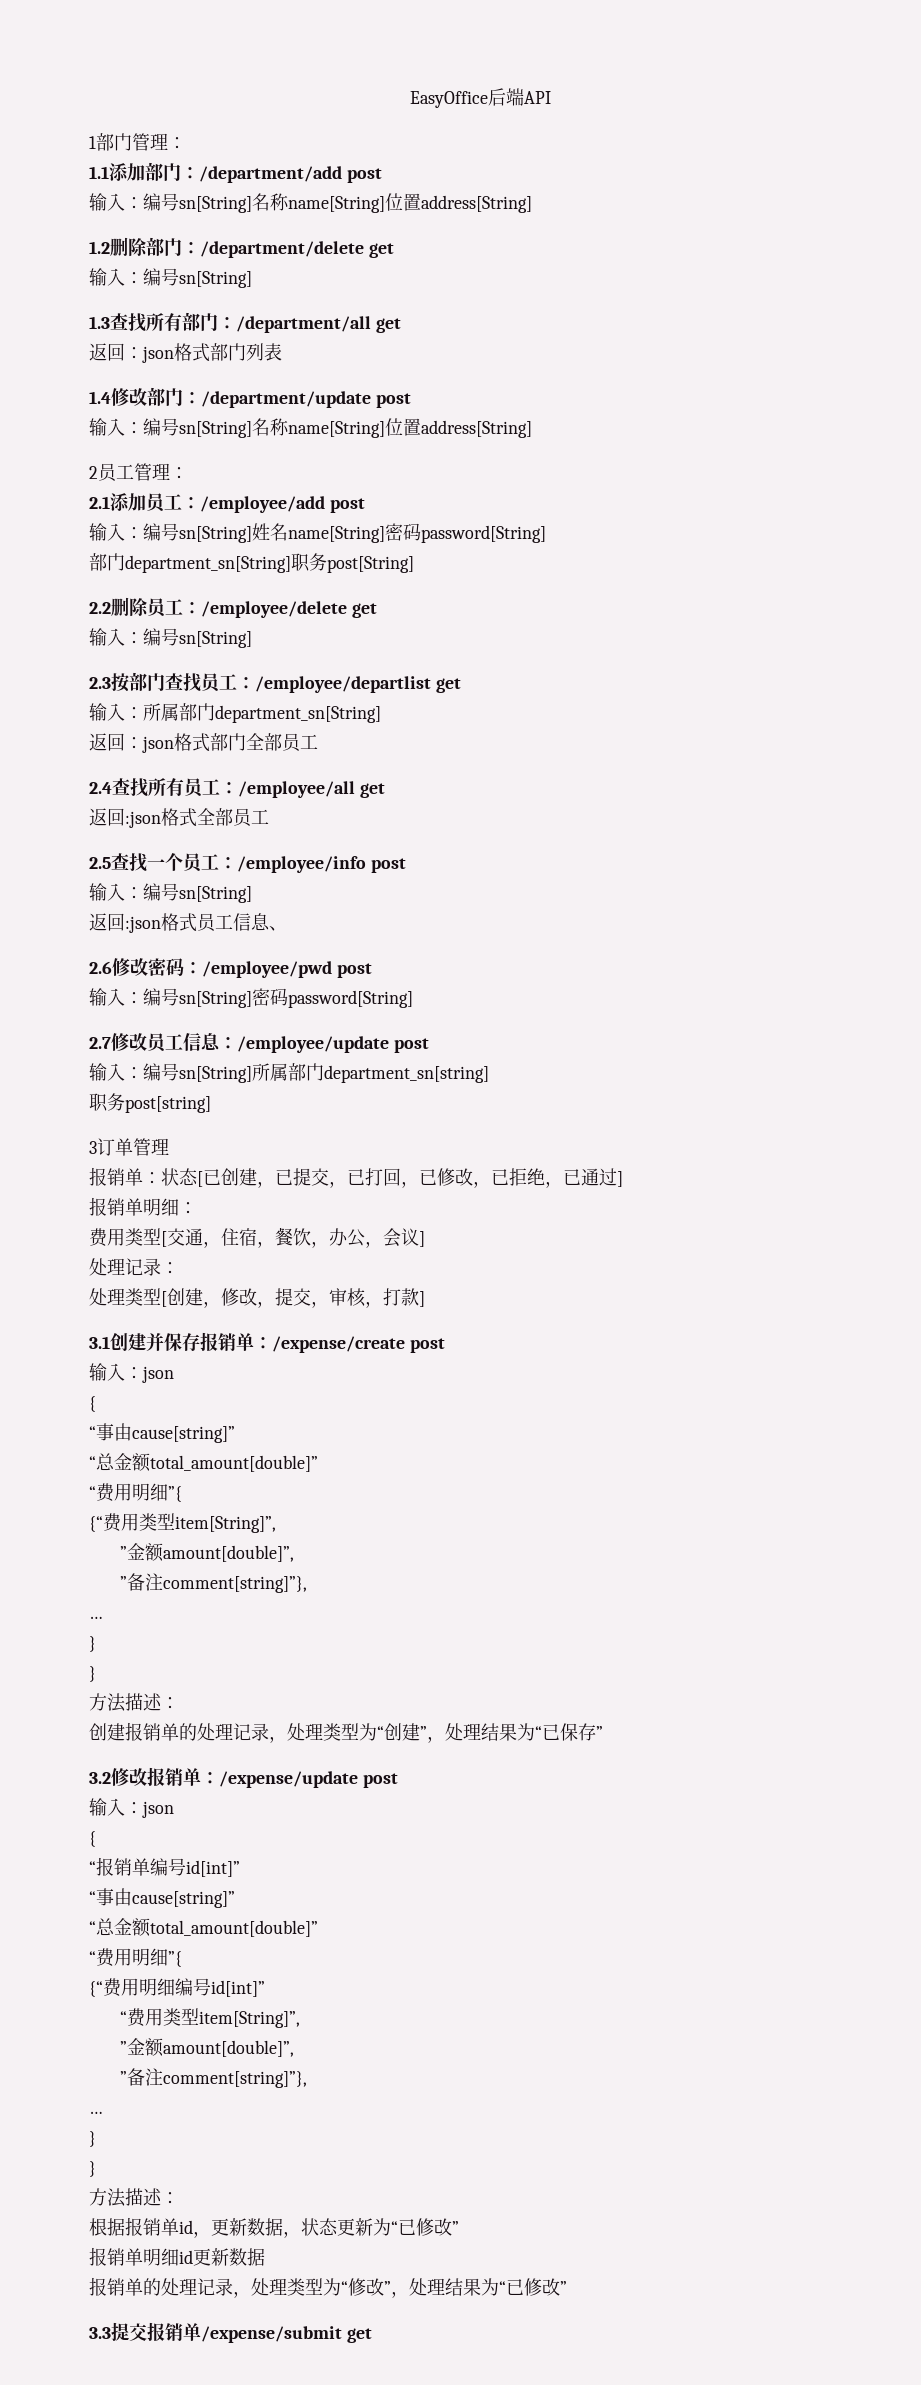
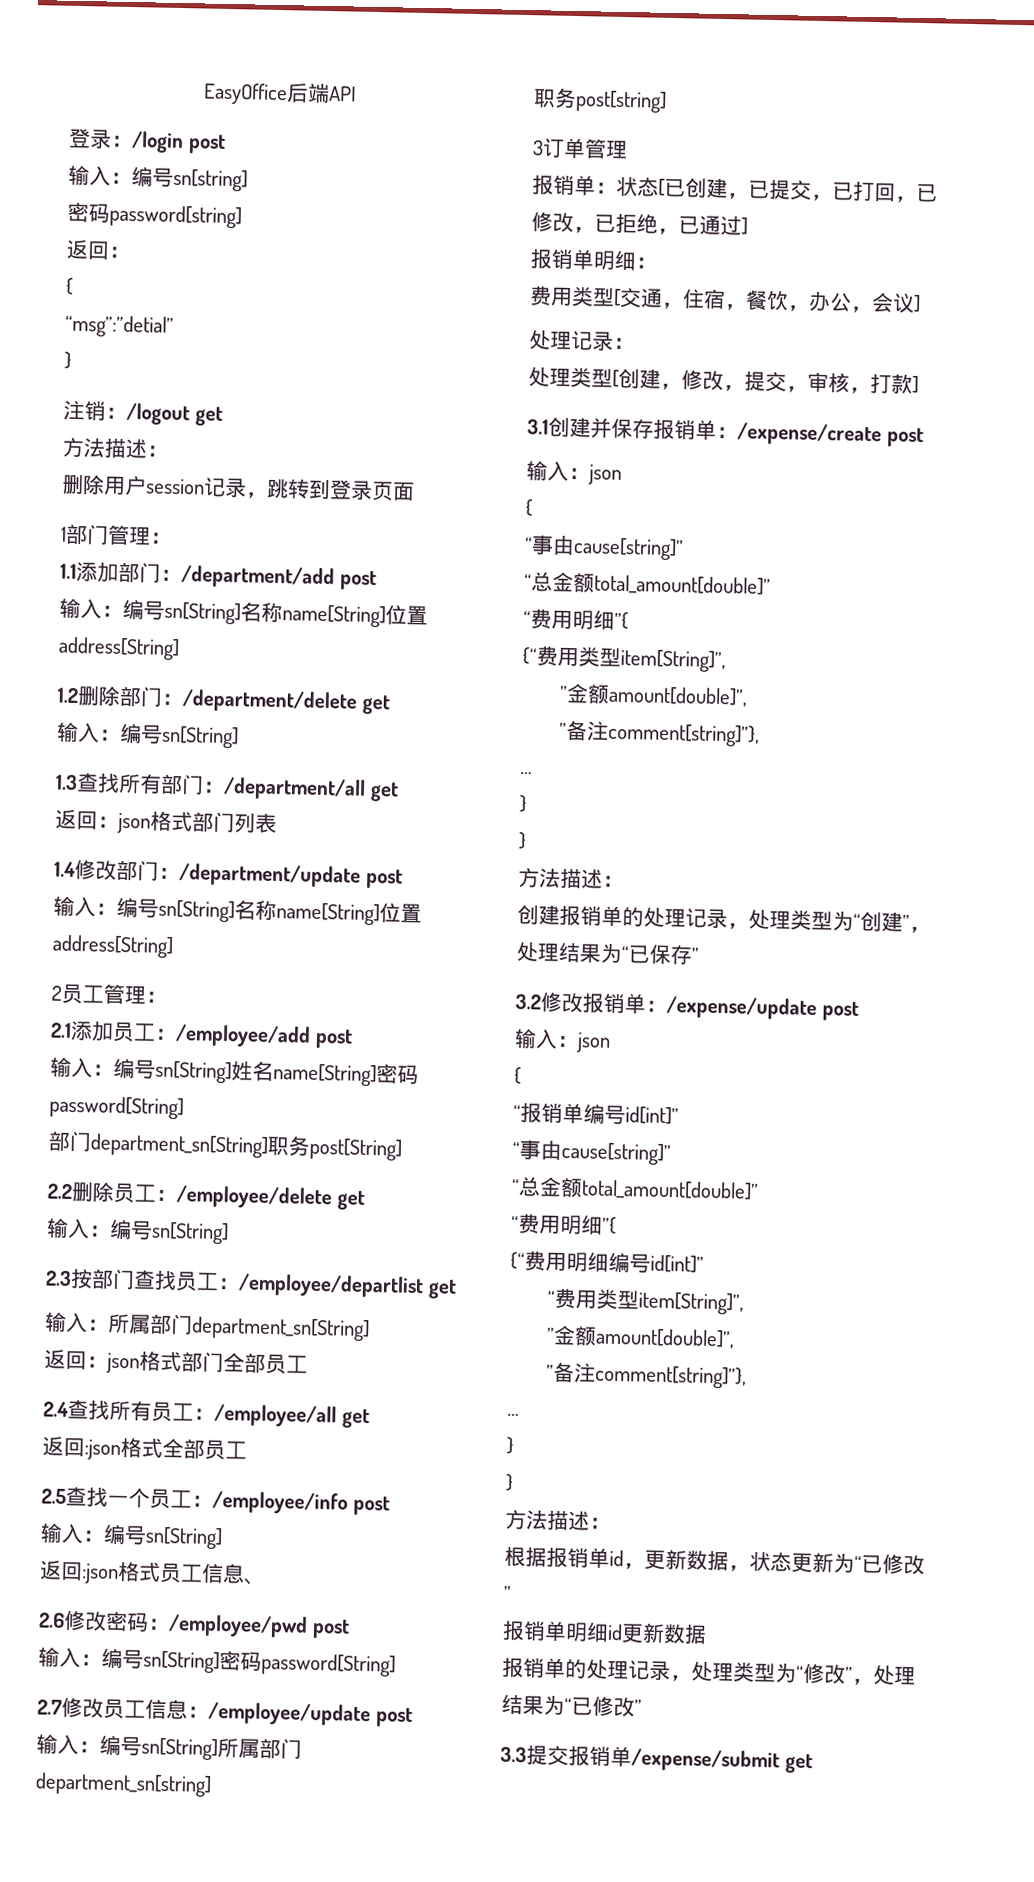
+ 登录：/login post
+ 输入：编号sn[string]
+ 密码password[string]
+ 返回：
+ {
+ “msg”:”detial”
+ }
+ 注销：/logout get
+ 方法描述：
+ 删除用户session记录，跳转到登录页面

